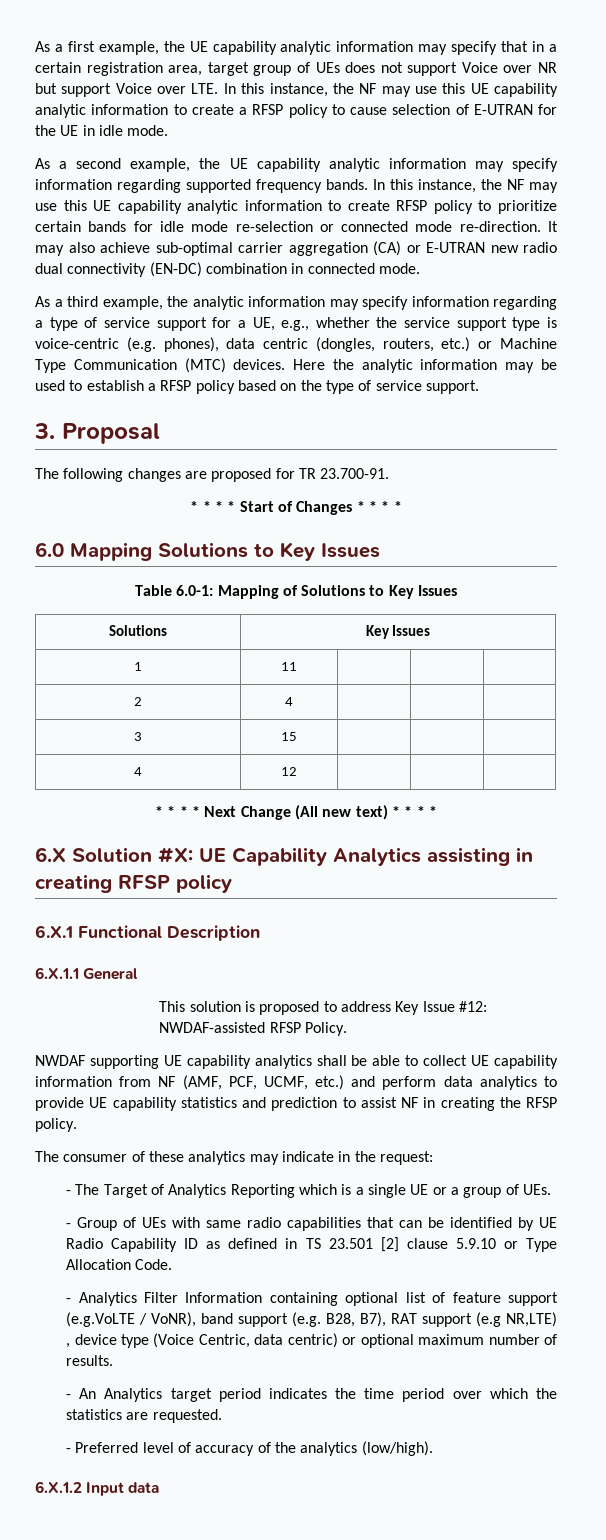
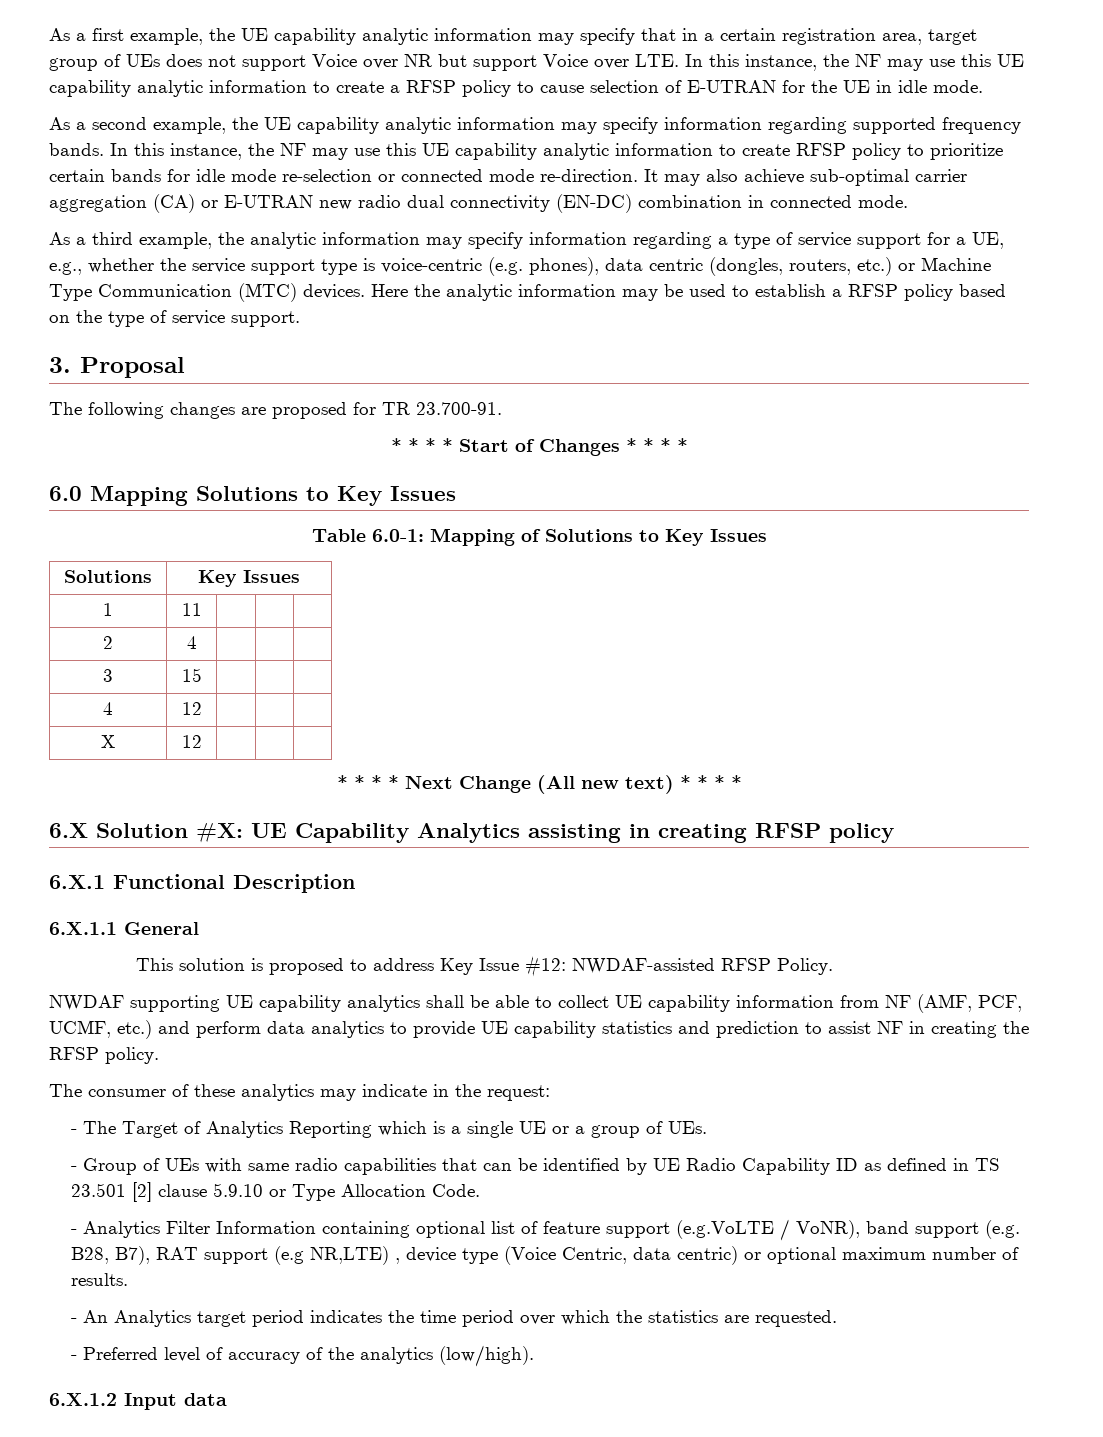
+ X | 12 | | |

